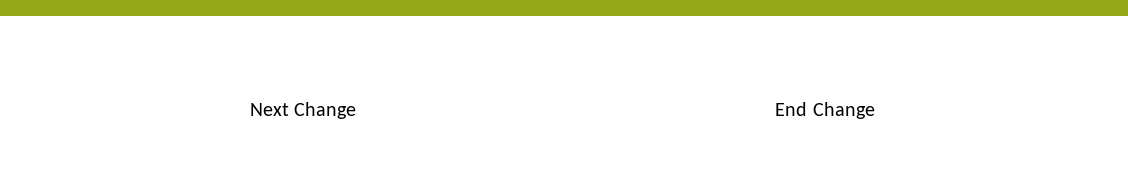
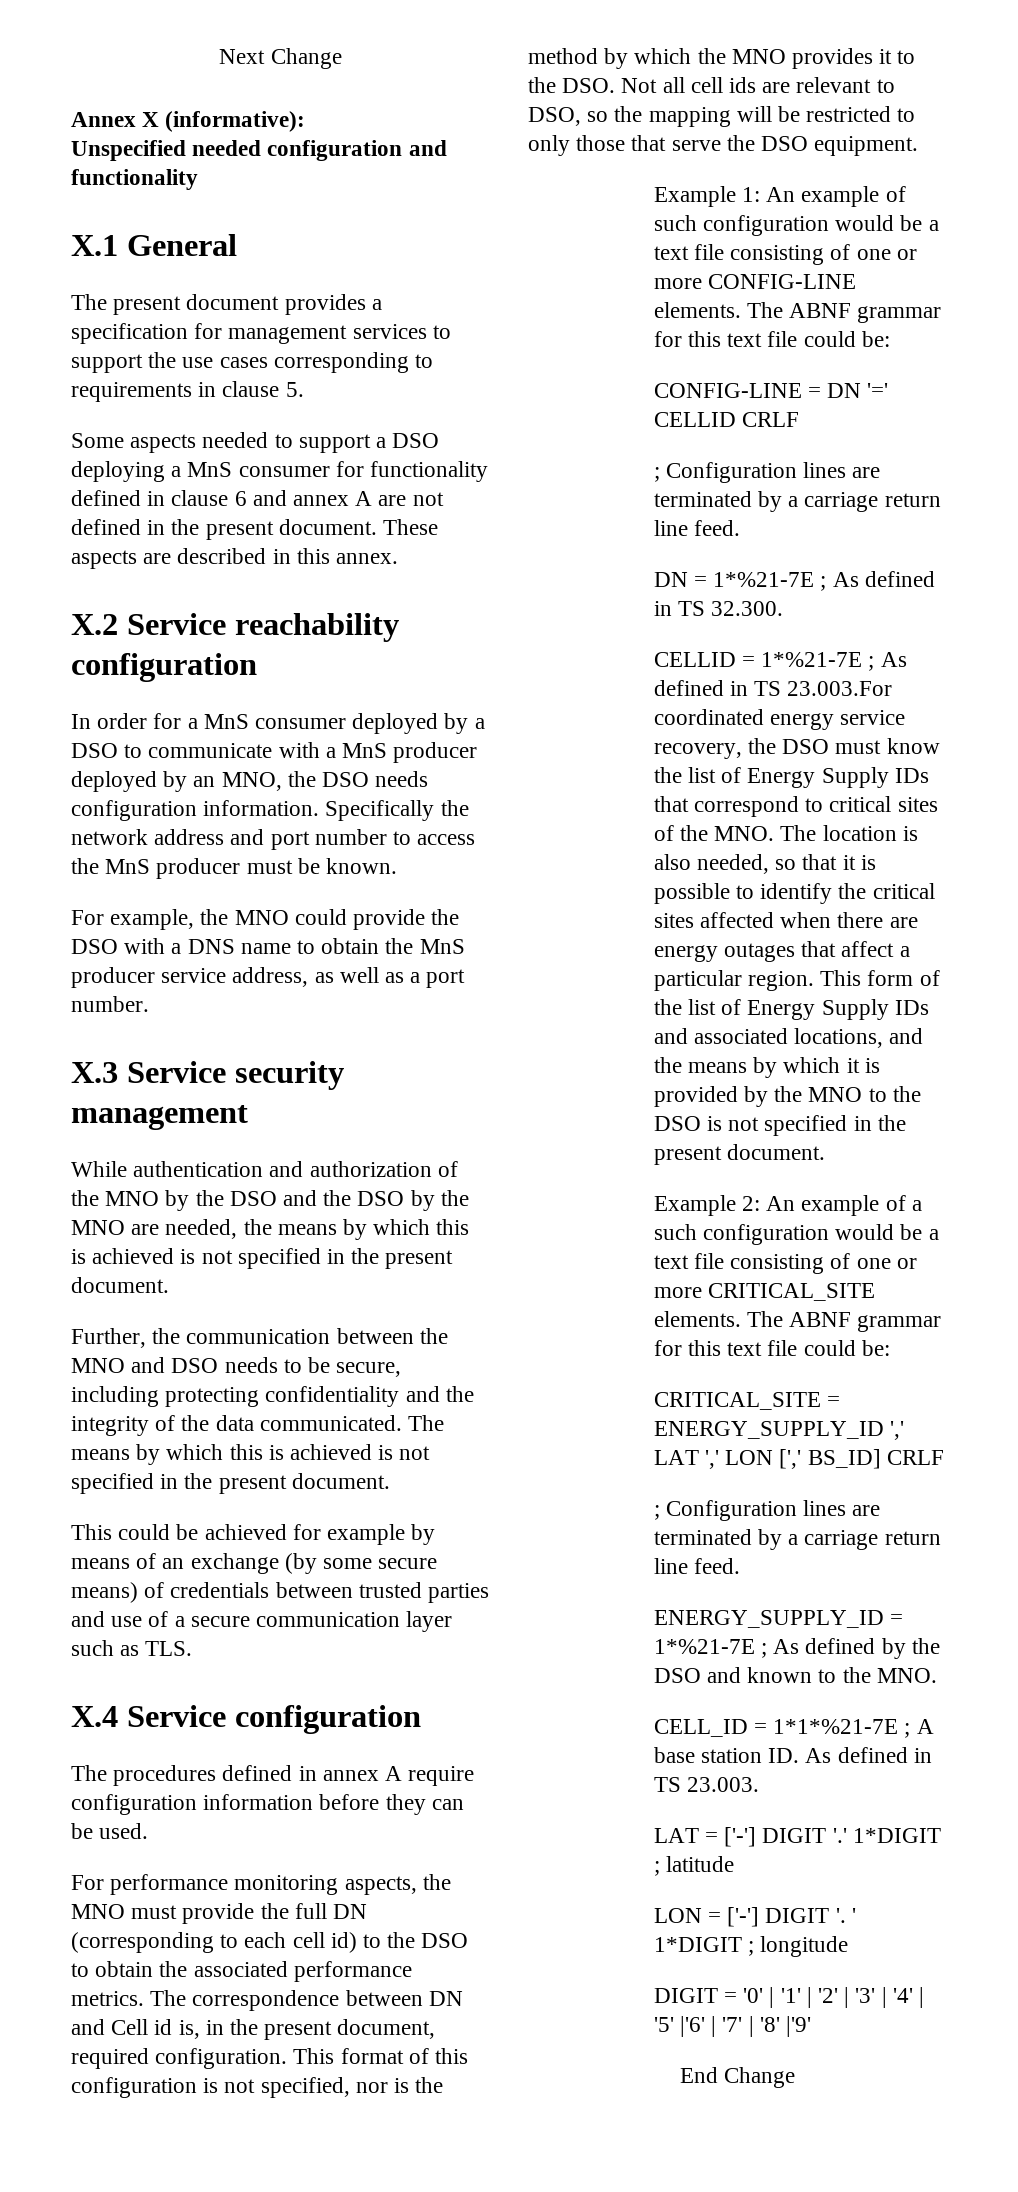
+ Annex X (informative):
+ Unspecified needed configuration and functionality
+ X.1 General
+ The present document provides a specification for management services to support the use cases corresponding to requirements in clause 5.
+ Some aspects needed to support a DSO deploying a MnS consumer for functionality defined in clause 6 and annex A are not defined in the present document. These aspects are described in this annex.
+ X.2 Service reachability configuration
+ In order for a MnS consumer deployed by a DSO to communicate with a MnS producer deployed by an MNO, the DSO needs configuration information. Specifically the network address and port number to access the MnS producer must be known.
+ For example, the MNO could provide the DSO with a DNS name to obtain the MnS producer service address, as well as a port number.
+ X.3 Service security management
+ While authentication and authorization of the MNO by the DSO and the DSO by the MNO are needed, the means by which this is achieved is not specified in the present document.
+ Further, the communication between the MNO and DSO needs to be secure, including protecting confidentiality and the integrity of the data communicated. The means by which this is achieved is not specified in the present document.
+ This could be achieved for example by means of an exchange (by some secure means) of credentials between trusted parties and use of a secure communication layer such as TLS.
+ X.4 Service configuration
+ The procedures defined in annex A require configuration information before they can be used.
+ For performance monitoring aspects, the MNO must provide the full DN (corresponding to each cell id) to the DSO to obtain the associated performance metrics. The correspondence between DN and Cell id is, in the present document, required configuration. This format of this configuration is not specified, nor is the method by which the MNO provides it to the DSO. Not all cell ids are relevant to DSO, so the mapping will be restricted to only those that serve the DSO equipment.
+ Example 1: An example of such configuration would be a text file consisting of one or more CONFIG-LINE elements. The ABNF grammar for this text file could be:
+ CONFIG-LINE = DN '=' CELLID CRLF
+ ; Configuration lines are terminated by a carriage return line feed.
+ DN = 1*%21-7E ; As defined in TS 32.300.
+ CELLID = 1*%21-7E ; As defined in TS 23.003.For coordinated energy service recovery, the DSO must know the list of Energy Supply IDs that correspond to critical sites of the MNO. The location is also needed, so that it is possible to identify the critical sites affected when there are energy outages that affect a particular region. This form of the list of Energy Supply IDs and associated locations, and the means by which it is provided by the MNO to the DSO is not specified in the present document.
+ Example 2: An example of a such configuration would be a text file consisting of one or more CRITICAL_SITE elements. The ABNF grammar for this text file could be:
+ CRITICAL_SITE = ENERGY_SUPPLY_ID ',' LAT ',' LON [',' BS_ID] CRLF
+ ; Configuration lines are terminated by a carriage return line feed.
+ ENERGY_SUPPLY_ID = 1*%21-7E ; As defined by the DSO and known to the MNO.
+ CELL_ID = 1*1*%21-7E ; A base station ID. As defined in TS 23.003.
+ LAT = ['-'] DIGIT '.' 1*DIGIT ; latitude
+ LON = ['-'] DIGIT '. ' 1*DIGIT ; longitude
+ DIGIT = '0' | '1' | '2' | '3' | '4' | '5' |'6' | '7' | '8' |'9'

